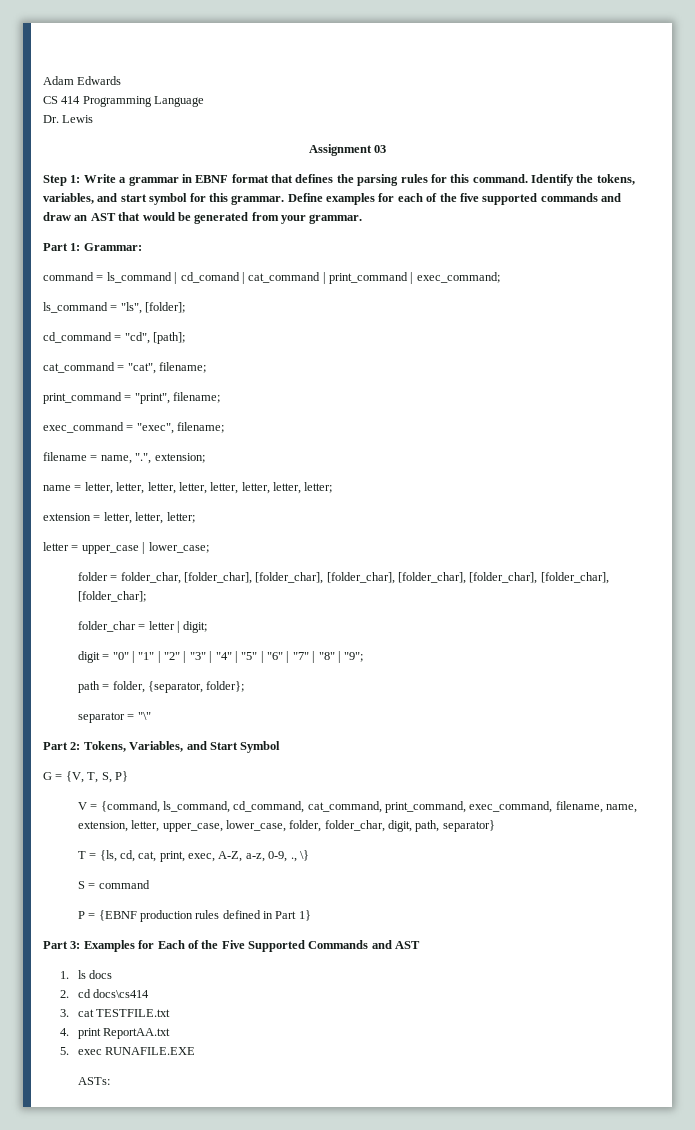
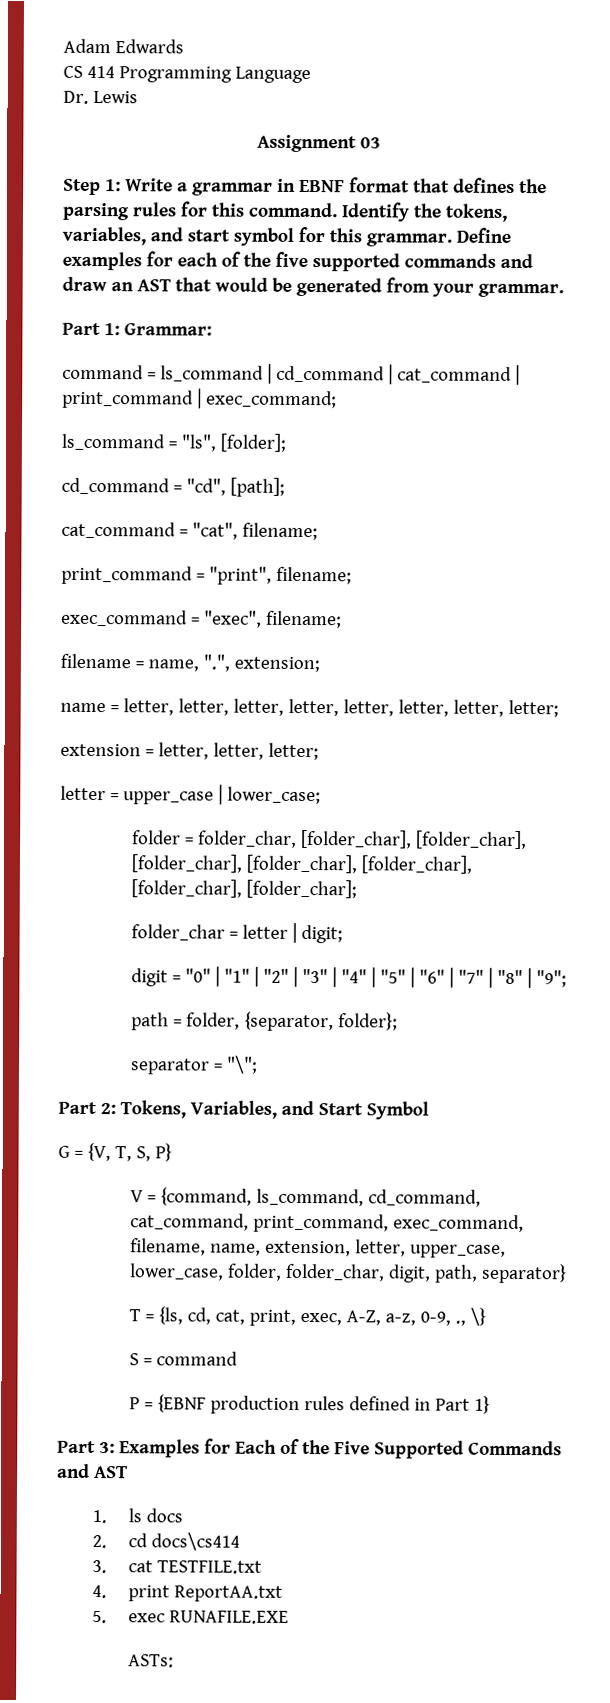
- command = ls_command | cd_comand | cat_command | print_command | exec_command;
+ command = ls_command | cd_command | cat_command | print_command | exec_command;
- separator = "\"
+ separator = "\";

